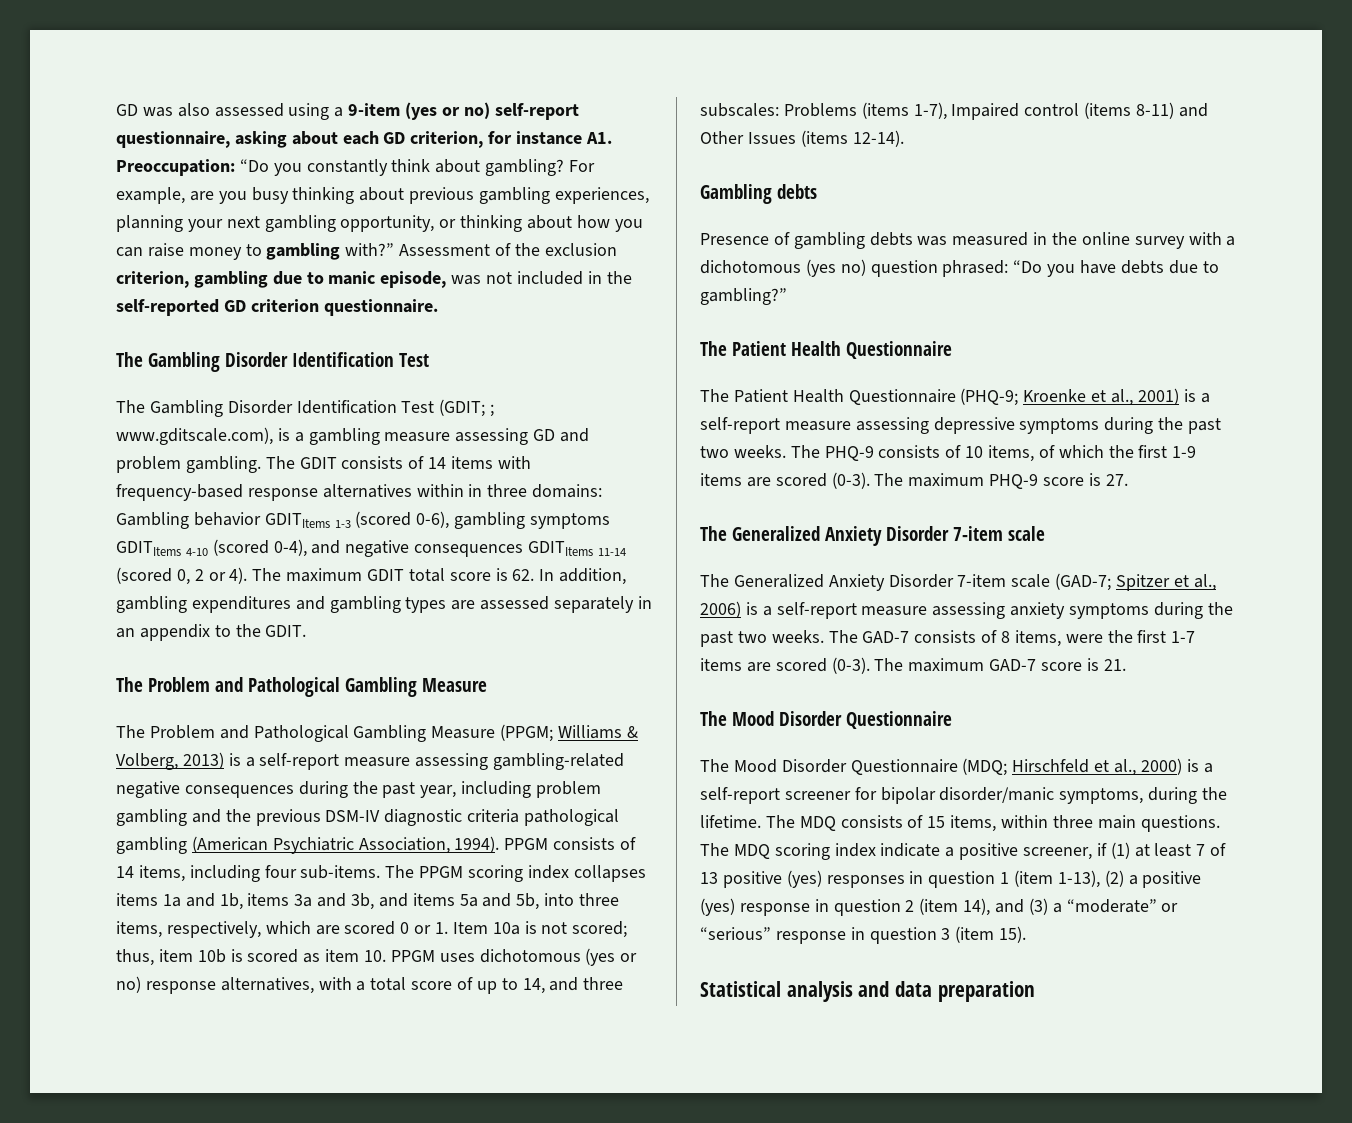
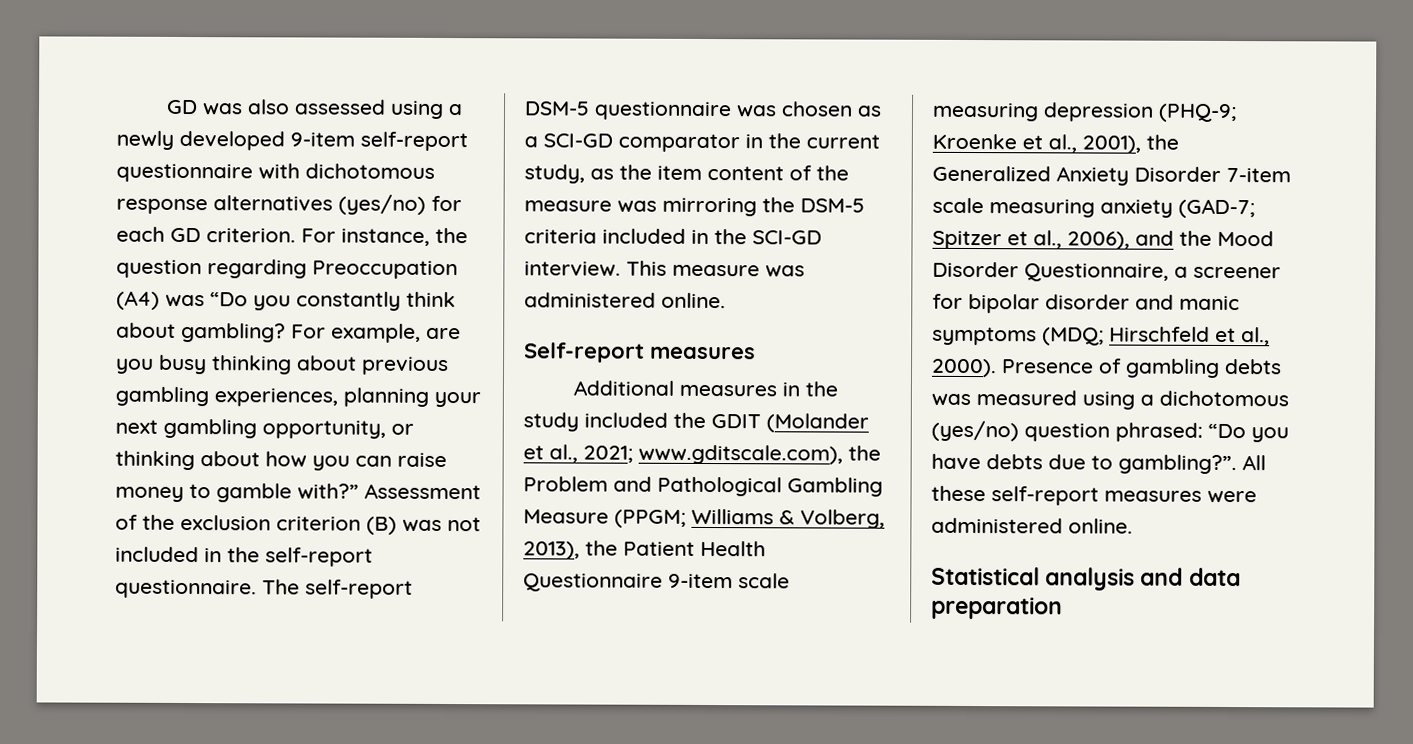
- GD was also assessed using a 9-item (yes or no) self-report questionnaire, asking about each GD criterion, for instance A1. Preoccupation: “Do you constantly think about gambling?
+ GD was also assessed using a newly developed 9-item self-report questionnaire with dichotomous response alternatives (yes/no) for each GD criterion. For instance, the question regarding Preoccupation (A4) was “Do you constantly think about gambling?
- For example, are you busy thinking about previous gambling experiences, planning your next gambling opportunity, or thinking about how you can raise money to gambling with?”
+ For example, are you busy thinking about previous gambling experiences, planning your next gambling opportunity, or thinking about how you can raise money to gamble with?”
- Assessment of the exclusion criterion, gambling due to manic episode, was not included in the self-reported GD criterion questionnaire.
- The Gambling Disorder Identification Test
- The Gambling Disorder Identification Test (GDIT; ; www.gditscale.com), is a gambling measure assessing GD and problem gambling. The GDIT consists of 14 items with frequency-based response alternatives within in three domains: Gambling behavior GDITItems 1-3 (scored 0-6), gambling symptoms GDITItems 4-10 (scored 0-4), and negative consequences GDITItems 11-14 (scored 0, 2 or 4). The maximum GDIT total score is 62. In addition, gambling expenditures and gambling types are assessed separately in an appendix to the GDIT.
- The Problem and Pathological Gambling Measure
- The Problem and Pathological Gambling Measure (PPGM; Williams & Volberg, 2013) is a self-report measure assessing gambling-related negative consequences during the past year, including problem gambling and the previous DSM-IV diagnostic criteria pathological gambling (American Psychiatric Association, 1994). PPGM consists of 14 items, including four sub-items. The PPGM scoring index collapses items 1a and 1b, items 3a and 3b, and items 5a and 5b, into three items, respectively, which are scored 0 or 1. Item 10a is not scored; thus, item 10b is scored as item 10. PPGM uses dichotomous (yes or no) response alternatives, with a total score of up to 14, and three subscales: Problems (items 1-7), Impaired control (items 8-11) and Other Issues (items 12-14).
- Gambling debts
- Presence of gambling debts was measured in the online survey with a dichotomous (yes no) question phrased: “Do you have debts due to gambling?”
- The Patient Health Questionnaire
- The Patient Health Questionnaire (PHQ-9; Kroenke et al., 2001) is a self-report measure assessing depressive symptoms during the past two weeks. The PHQ-9 consists of 10 items, of which the first 1-9 items are scored (0-3). The maximum PHQ-9 score is 27.
- The Generalized Anxiety Disorder 7-item scale
- The Generalized Anxiety Disorder 7-item scale (GAD-7; Spitzer et al., 2006) is a self-report measure assessing anxiety symptoms during the past two weeks. The GAD-7 consists of 8 items, were the first 1-7 items are scored (0-3). The maximum GAD-7 score is 21.
- The Mood Disorder Questionnaire
- The Mood Disorder Questionnaire (MDQ; Hirschfeld et al., 2000) is a self-report screener for bipolar disorder/manic symptoms, during the lifetime. The MDQ consists of 15 items, within three main questions. The MDQ scoring index indicate a positive screener, if (1) at least 7 of 13 positive (yes) responses in question 1 (item 1-13), (2) a positive (yes) response in question 2 (item 14), and (3) a “moderate” or “serious” response in question 3 (item 15).
+ Assessment of the exclusion criterion (B) was not included in the self-report questionnaire. The self-report DSM-5 questionnaire was chosen as a SCI-GD comparator in the current study, as the item content of the measure was mirroring the DSM-5 criteria included in the SCI-GD interview. This measure was administered online.
+ Self-report measures
+ Additional measures in the study included the GDIT (Molander et al., 2021; www.gditscale.com), the Problem and Pathological Gambling Measure (PPGM; Williams & Volberg, 2013), the Patient Health Questionnaire 9-item scale measuring depression (PHQ-9; Kroenke et al., 2001), the Generalized Anxiety Disorder 7-item scale measuring anxiety (GAD-7; Spitzer et al., 2006), and the Mood Disorder Questionnaire, a screener for bipolar disorder and manic symptoms (MDQ; Hirschfeld et al., 2000). Presence of gambling debts was measured using a dichotomous (yes/no) question phrased: “Do you have debts due to gambling?”. All these self-report measures were administered online.

